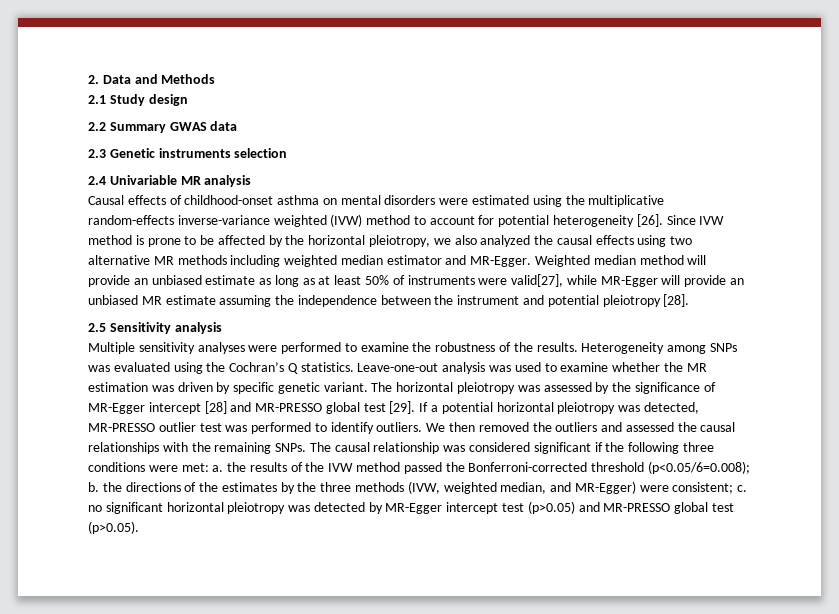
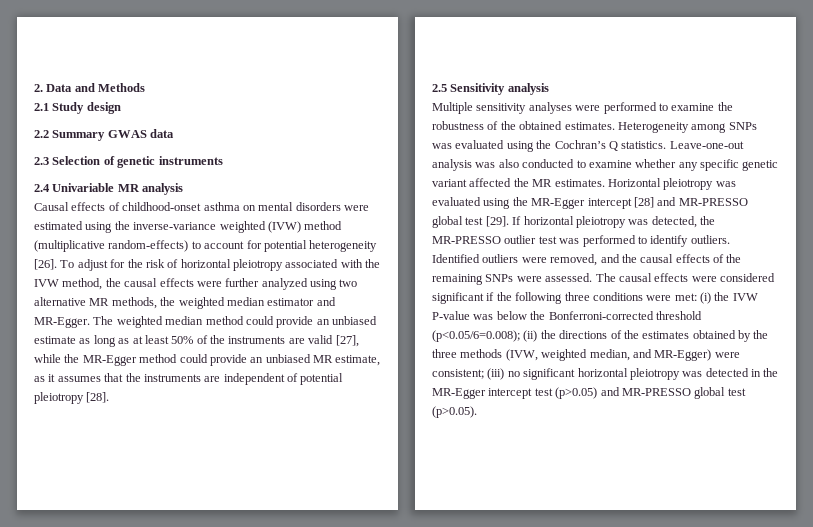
- 2.3 Genetic instruments selection
+ 2.3 Selection of genetic instruments
- Causal effects of childhood-onset asthma on mental disorders were estimated using the multiplicative random-effects inverse-variance weighted (IVW) method to account for potential heterogeneity [26].
+ Causal effects of childhood-onset asthma on mental disorders were estimated using the inverse-variance weighted (IVW) method (multiplicative random-effects) to account for potential heterogeneity [26].
- Since IVW method is prone to be affected by the horizontal pleiotropy, we also analyzed the causal effects using two alternative MR methods including weighted median estimator and MR-Egger.
+ To adjust for the risk of horizontal pleiotropy associated with the IVW method, the causal effects were further analyzed using two alternative MR methods, the weighted median estimator and MR-Egger.
- Weighted median method will provide an unbiased estimate as long as at least 50% of instruments were valid[27], while MR-Egger will provide an unbiased MR estimate assuming the independence between the instrument and potential pleiotropy [28].
+ The weighted median method could provide an unbiased estimate as long as at least 50% of the instruments are valid [27], while the MR-Egger method could provide an unbiased MR estimate, as it assumes that the instruments are independent of potential pleiotropy [28].
- Multiple sensitivity analyses were performed to examine the robustness of the results.
+ Multiple sensitivity analyses were performed to examine the robustness of the obtained estimates.
- Leave-one-out analysis was used to examine whether the MR estimation was driven by specific genetic variant. The horizontal pleiotropy was assessed by the significance of MR-Egger intercept [28] and MR-PRESSO global test [29].
+ Leave-one-out analysis was also conducted to examine whether any specific genetic variant affected the MR estimates. Horizontal pleiotropy was evaluated using the MR-Egger intercept [28] and MR-PRESSO global test [29].
- If a potential horizontal pleiotropy was detected, MR-PRESSO outlier test was performed to identify outliers.
+ If horizontal pleiotropy was detected, the MR-PRESSO outlier test was performed to identify outliers.
- We then removed the outliers and assessed the causal relationships with the remaining SNPs. The causal relationship was considered significant if the following three conditions were met: a. the results of the IVW method passed the Bonferroni-corrected threshold (p<0.05/6=0.008); b. the directions of the estimates by the three methods (IVW, weighted median, and MR-Egger) were consistent; c. no significant horizontal pleiotropy was detected by MR-Egger intercept test (p>0.05) and MR-PRESSO global test (p>0.05).
+ Identified outliers were removed, and the causal effects of the remaining SNPs were assessed. The causal effects were considered significant if the following three conditions were met: (i) the IVW P-value was below the Bonferroni-corrected threshold (p<0.05/6=0.008); (ii) the directions of the estimates obtained by the three methods (IVW, weighted median, and MR-Egger) were consistent; (iii) no significant horizontal pleiotropy was detected in the MR-Egger intercept test (p>0.05) and MR-PRESSO global test (p>0.05).

